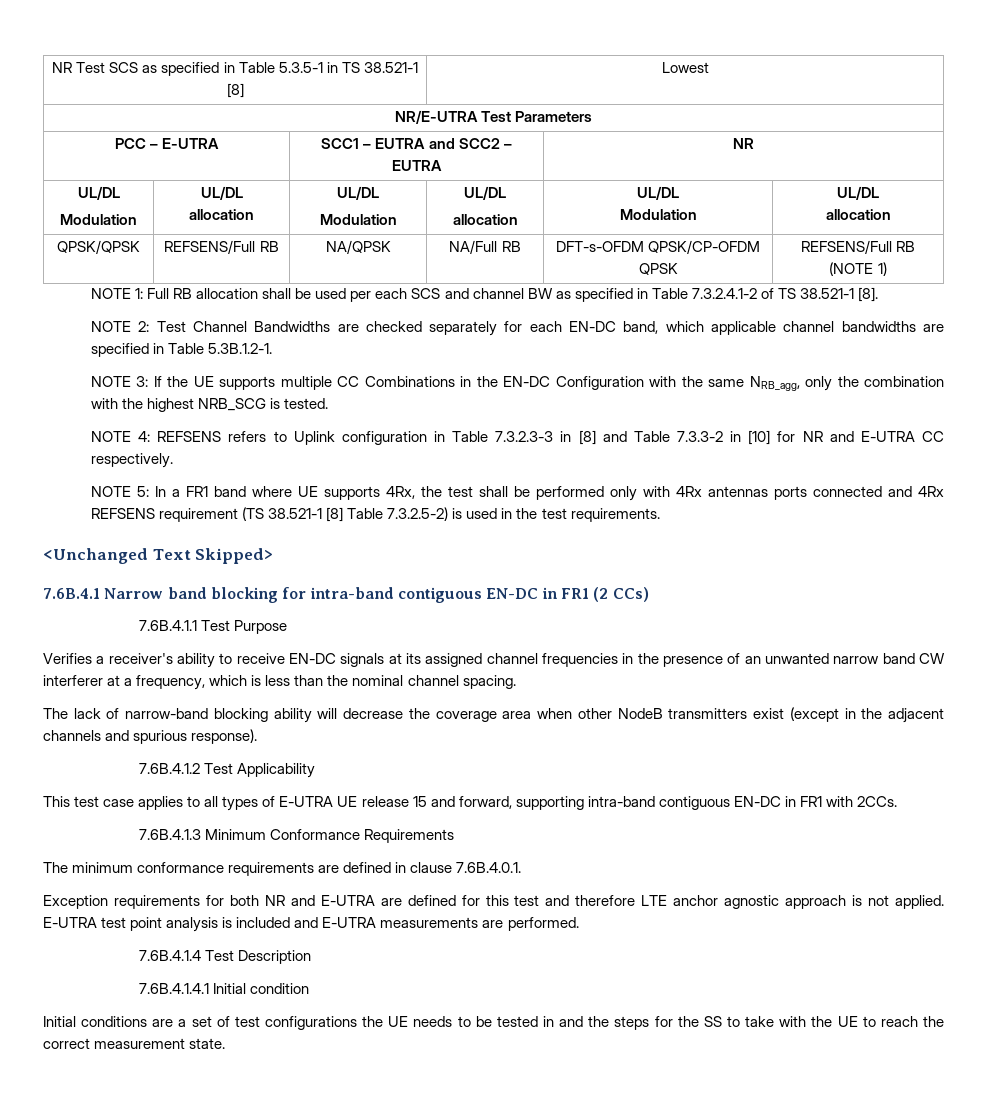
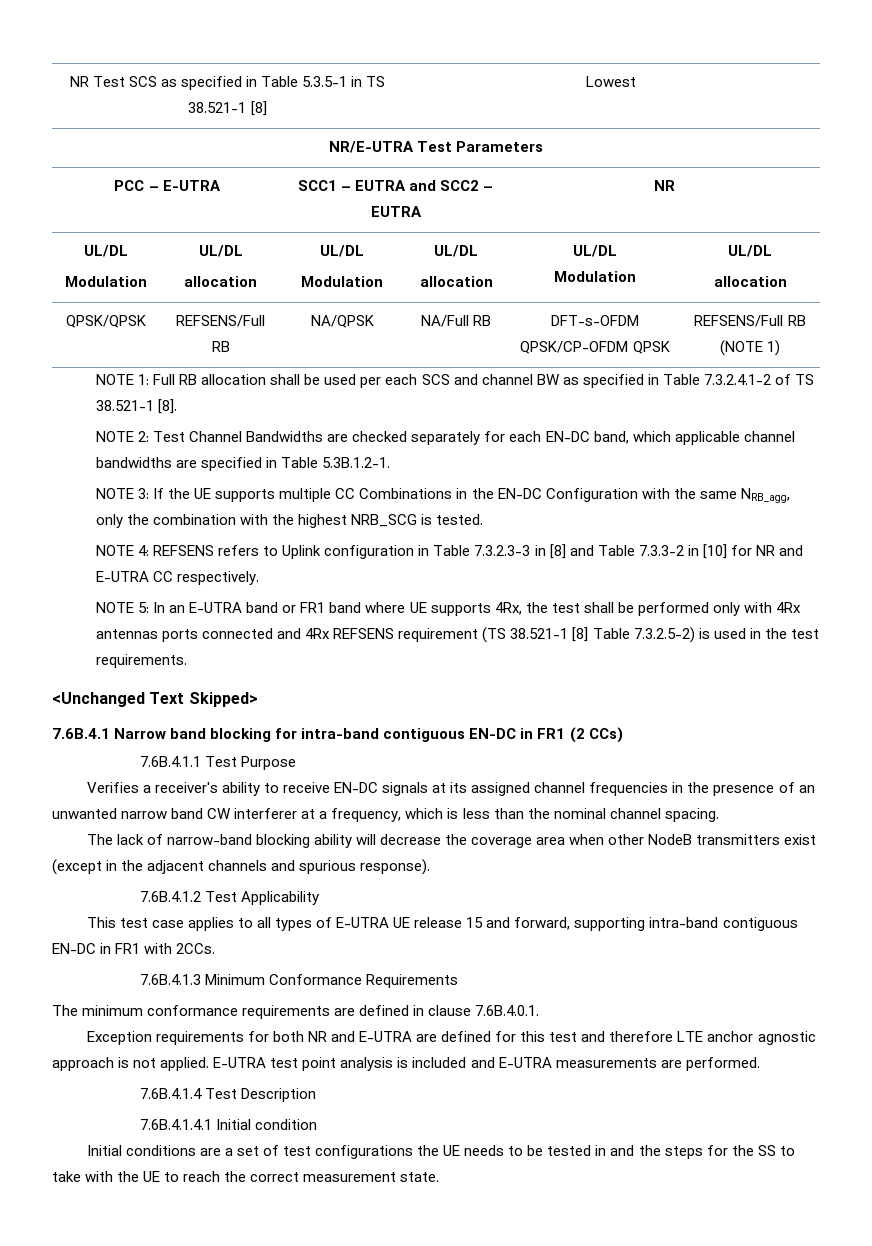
- NOTE 5: In a FR1 band where UE supports 4Rx, the test shall be performed only with 4Rx antennas ports connected and 4Rx REFSENS requirement (TS 38.521-1 [8] Table 7.3.2.5-2) is used in the test requirements.
+ NOTE 5: In an E-UTRA band or FR1 band where UE supports 4Rx, the test shall be performed only with 4Rx antennas ports connected and 4Rx REFSENS requirement (TS 38.521-1 [8] Table 7.3.2.5-2) is used in the test requirements.

